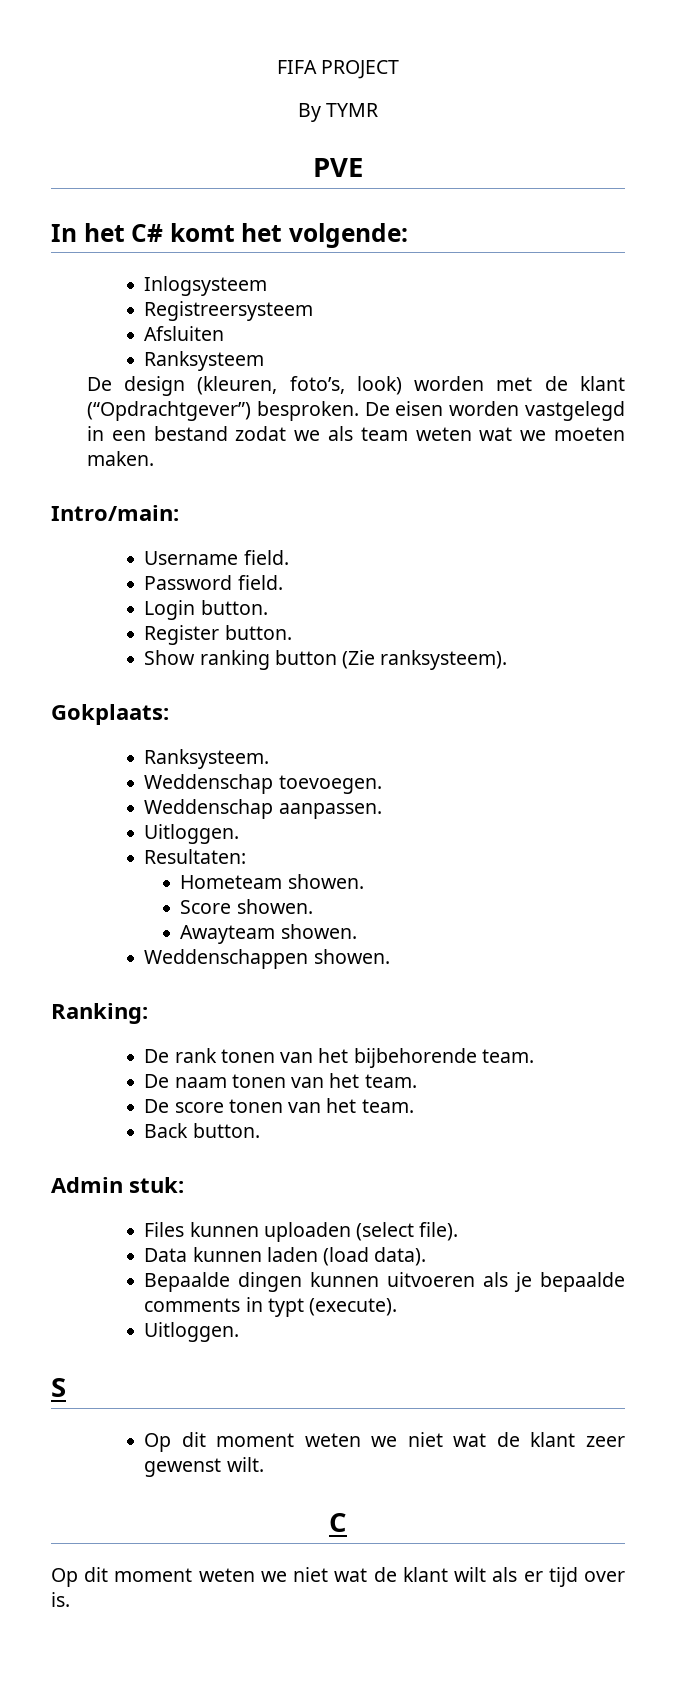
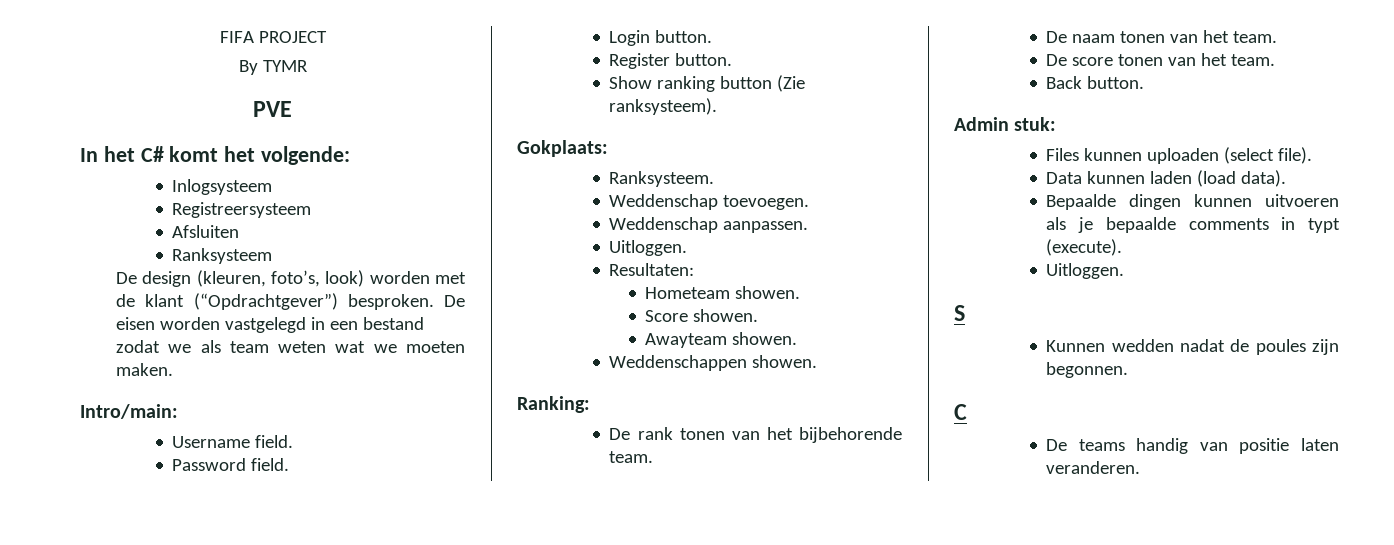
- Op dit moment weten we niet wat de klant zeer gewenst wilt.
+ Kunnen wedden nadat de poules zijn begonnen.
  C
- Op dit moment weten we niet wat de klant wilt als er tijd over is.
+ De teams handig van positie laten veranderen.

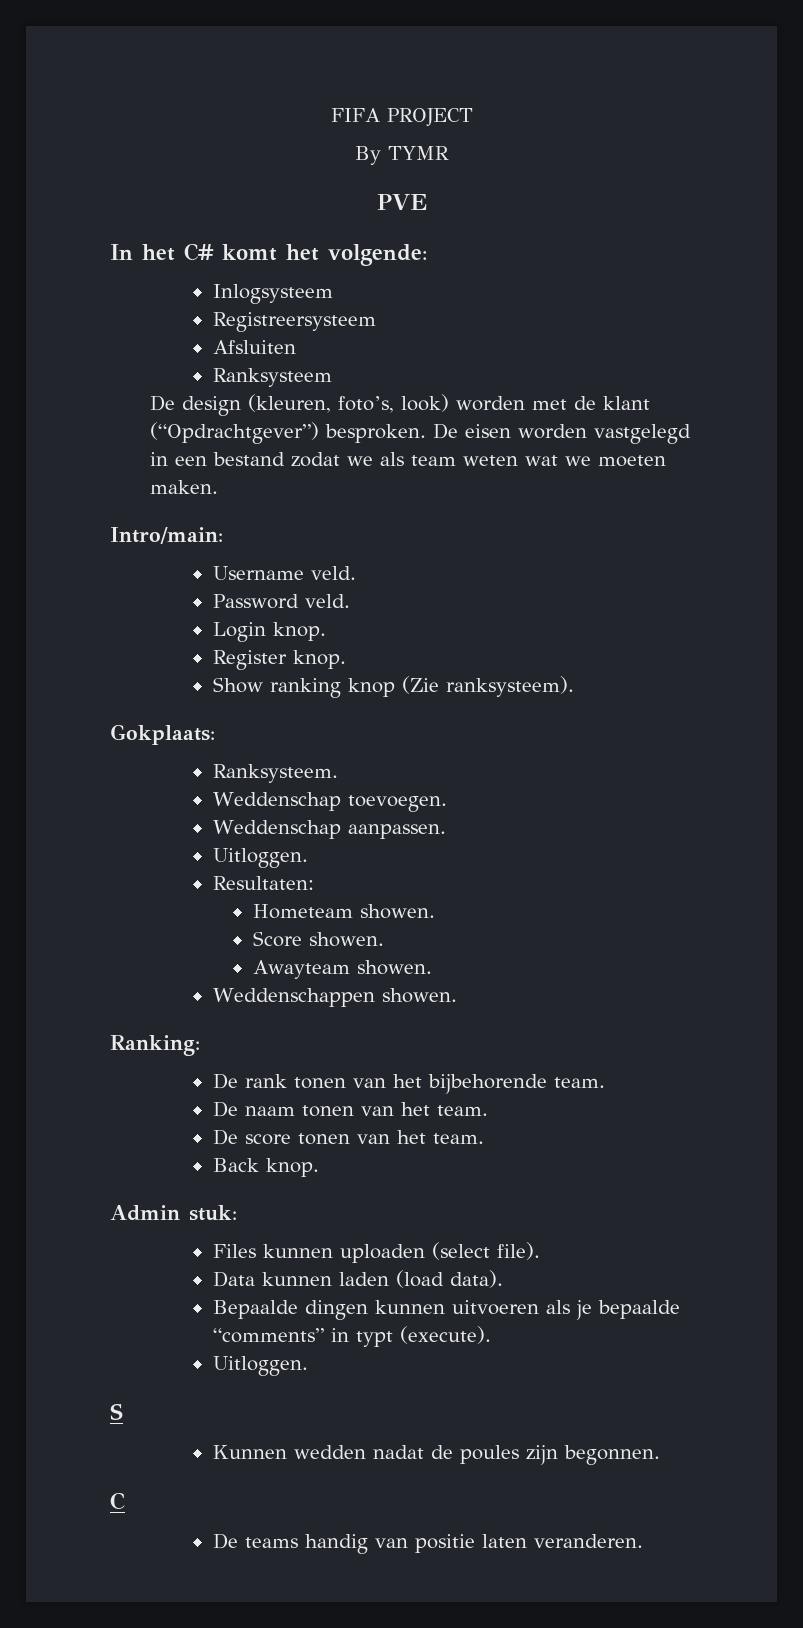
- Username field.
+ Username veld.
- Password field.
+ Password veld.
- Login button.
+ Login knop.
- Register button.
+ Register knop.
- Show ranking button (Zie ranksysteem).
+ Show ranking knop (Zie ranksysteem).
- Back button.
+ Back knop.
- Bepaalde dingen kunnen uitvoeren als je bepaalde comments in typt (execute).
+ Bepaalde dingen kunnen uitvoeren als je bepaalde “comments” in typt (execute).

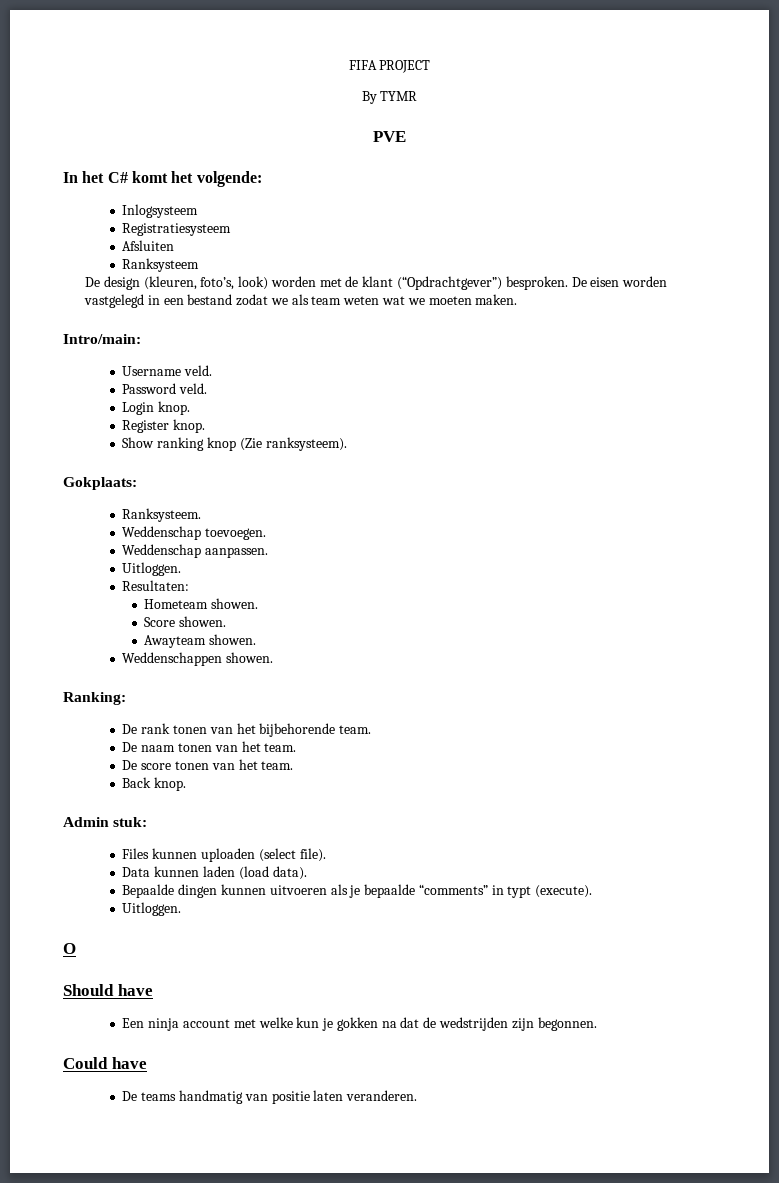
- Registreersysteem
+ Registratiesysteem
- S
- Kunnen wedden nadat de poules zijn begonnen.
+ O
+ Should have
+ Een ninja account met welke kun je gokken na dat de wedstrijden zijn begonnen.
- C
+ Could have
- De teams handig van positie laten veranderen.
+ De teams handmatig van positie laten veranderen.

